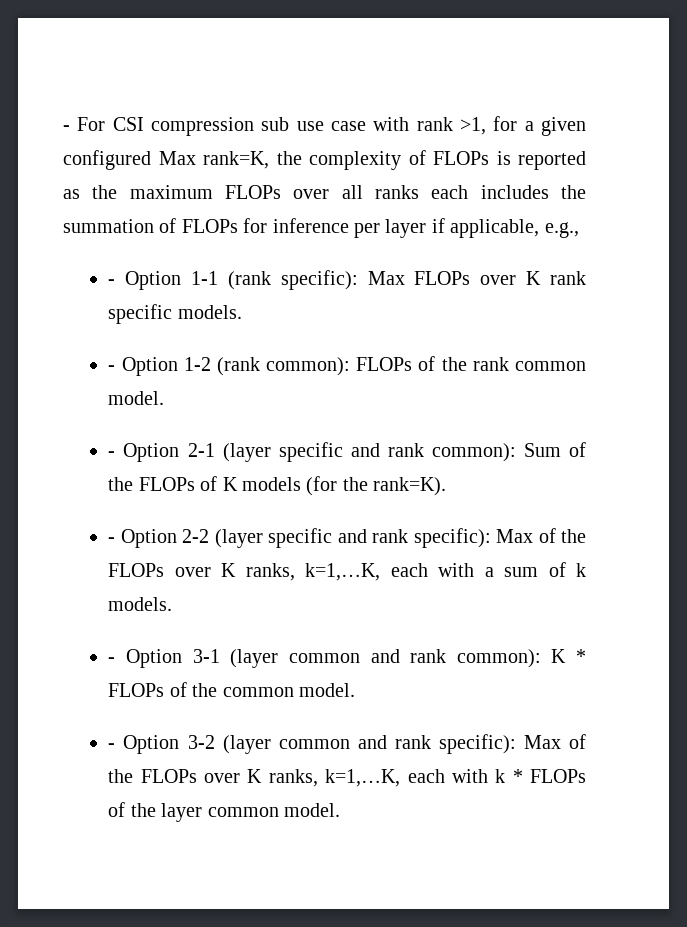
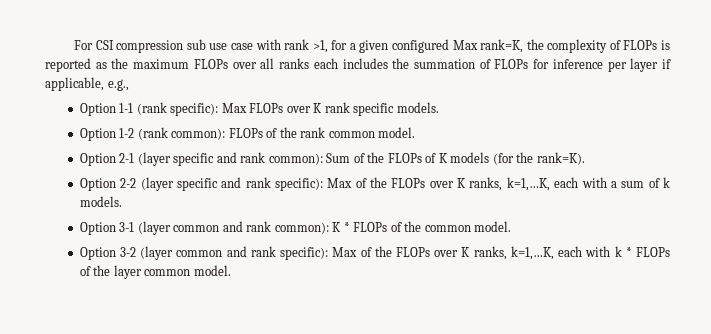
- - For CSI compression sub use case with rank >1, for a given configured Max rank=K, the complexity of FLOPs is reported as the maximum FLOPs over all ranks each includes the summation of FLOPs for inference per layer if applicable, e.g.,
+ For CSI compression sub use case with rank >1, for a given configured Max rank=K, the complexity of FLOPs is reported as the maximum FLOPs over all ranks each includes the summation of FLOPs for inference per layer if applicable, e.g.,
- - Option 1-1 (rank specific): Max FLOPs over K rank specific models.
+ Option 1-1 (rank specific): Max FLOPs over K rank specific models.
- - Option 1-2 (rank common): FLOPs of the rank common model.
+ Option 1-2 (rank common): FLOPs of the rank common model.
- - Option 2-1 (layer specific and rank common): Sum of the FLOPs of K models (for the rank=K).
+ Option 2-1 (layer specific and rank common): Sum of the FLOPs of K models (for the rank=K).
- - Option 2-2 (layer specific and rank specific): Max of the FLOPs over K ranks, k=1,…K, each with a sum of k models.
+ Option 2-2 (layer specific and rank specific): Max of the FLOPs over K ranks, k=1,…K, each with a sum of k models.
- - Option 3-1 (layer common and rank common): K * FLOPs of the common model.
+ Option 3-1 (layer common and rank common): K * FLOPs of the common model.
- - Option 3-2 (layer common and rank specific): Max of the FLOPs over K ranks, k=1,…K, each with k * FLOPs of the layer common model.
+ Option 3-2 (layer common and rank specific): Max of the FLOPs over K ranks, k=1,…K, each with k * FLOPs of the layer common model.

